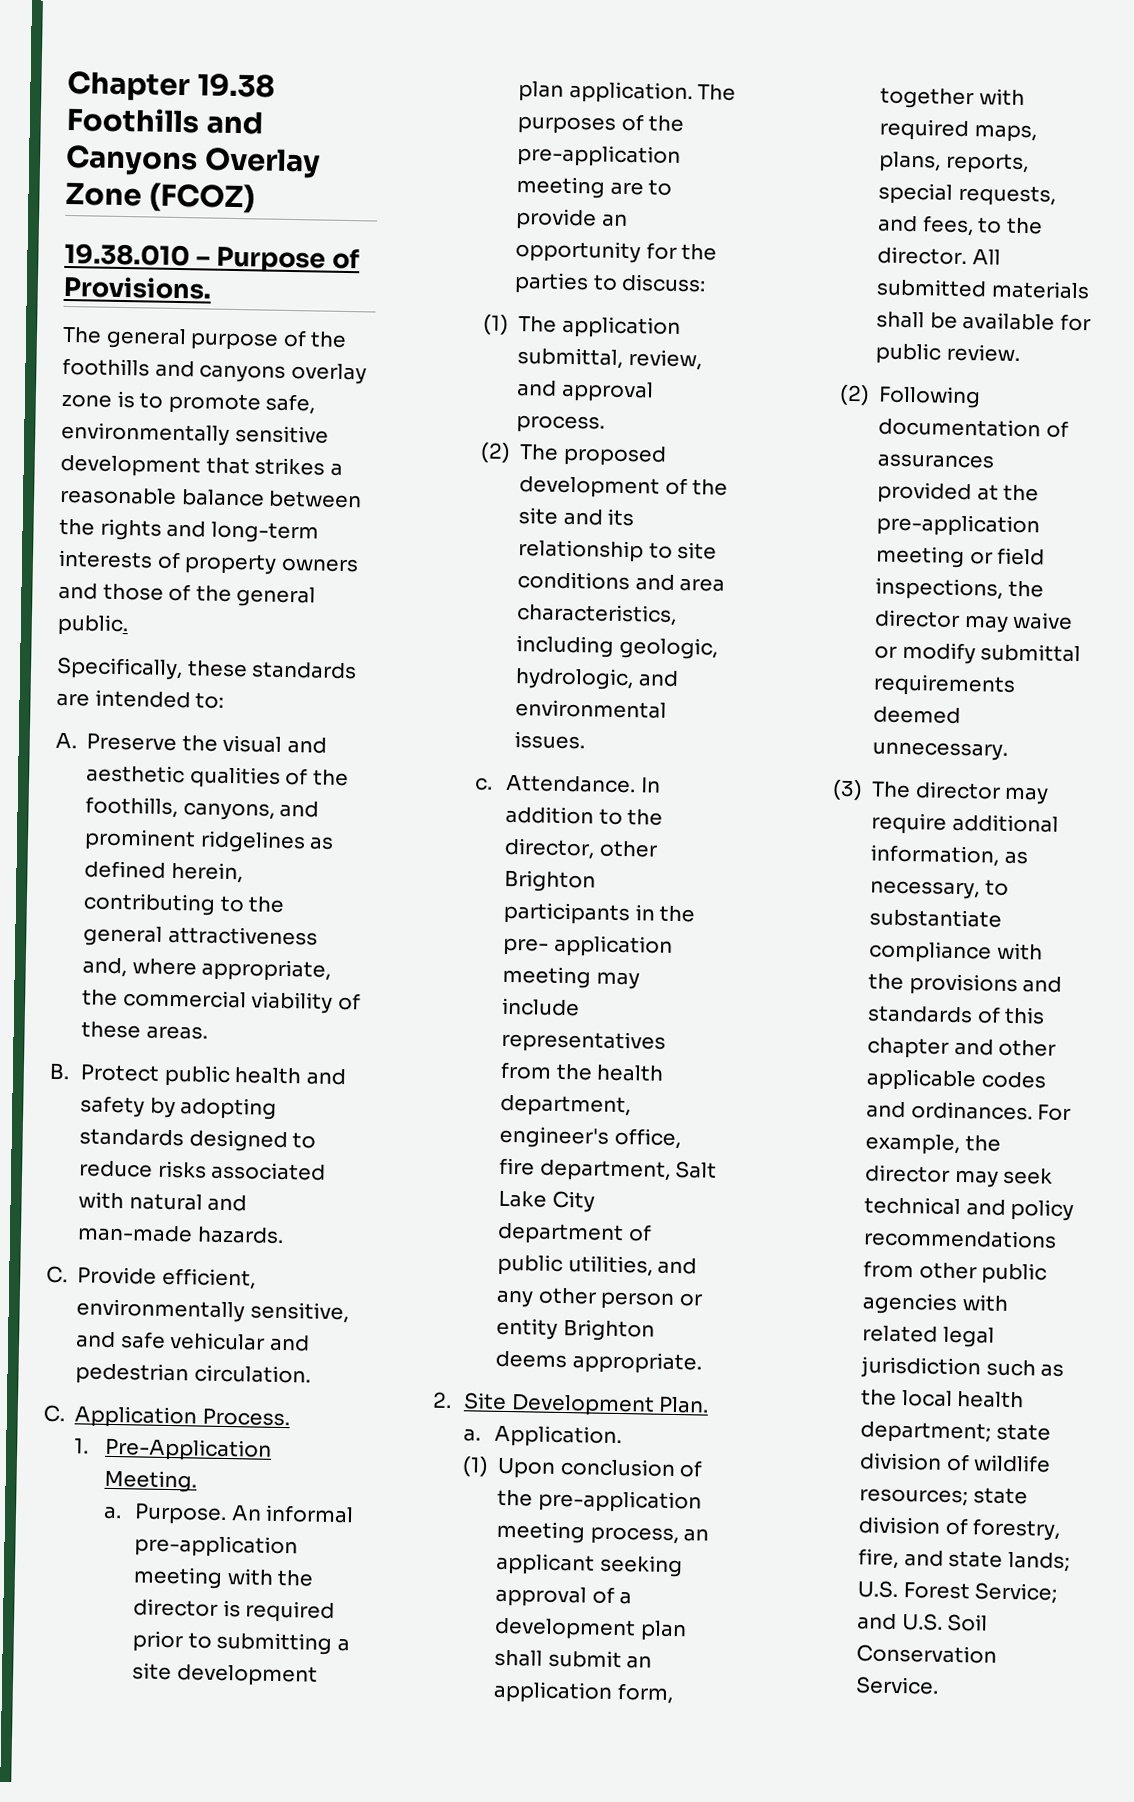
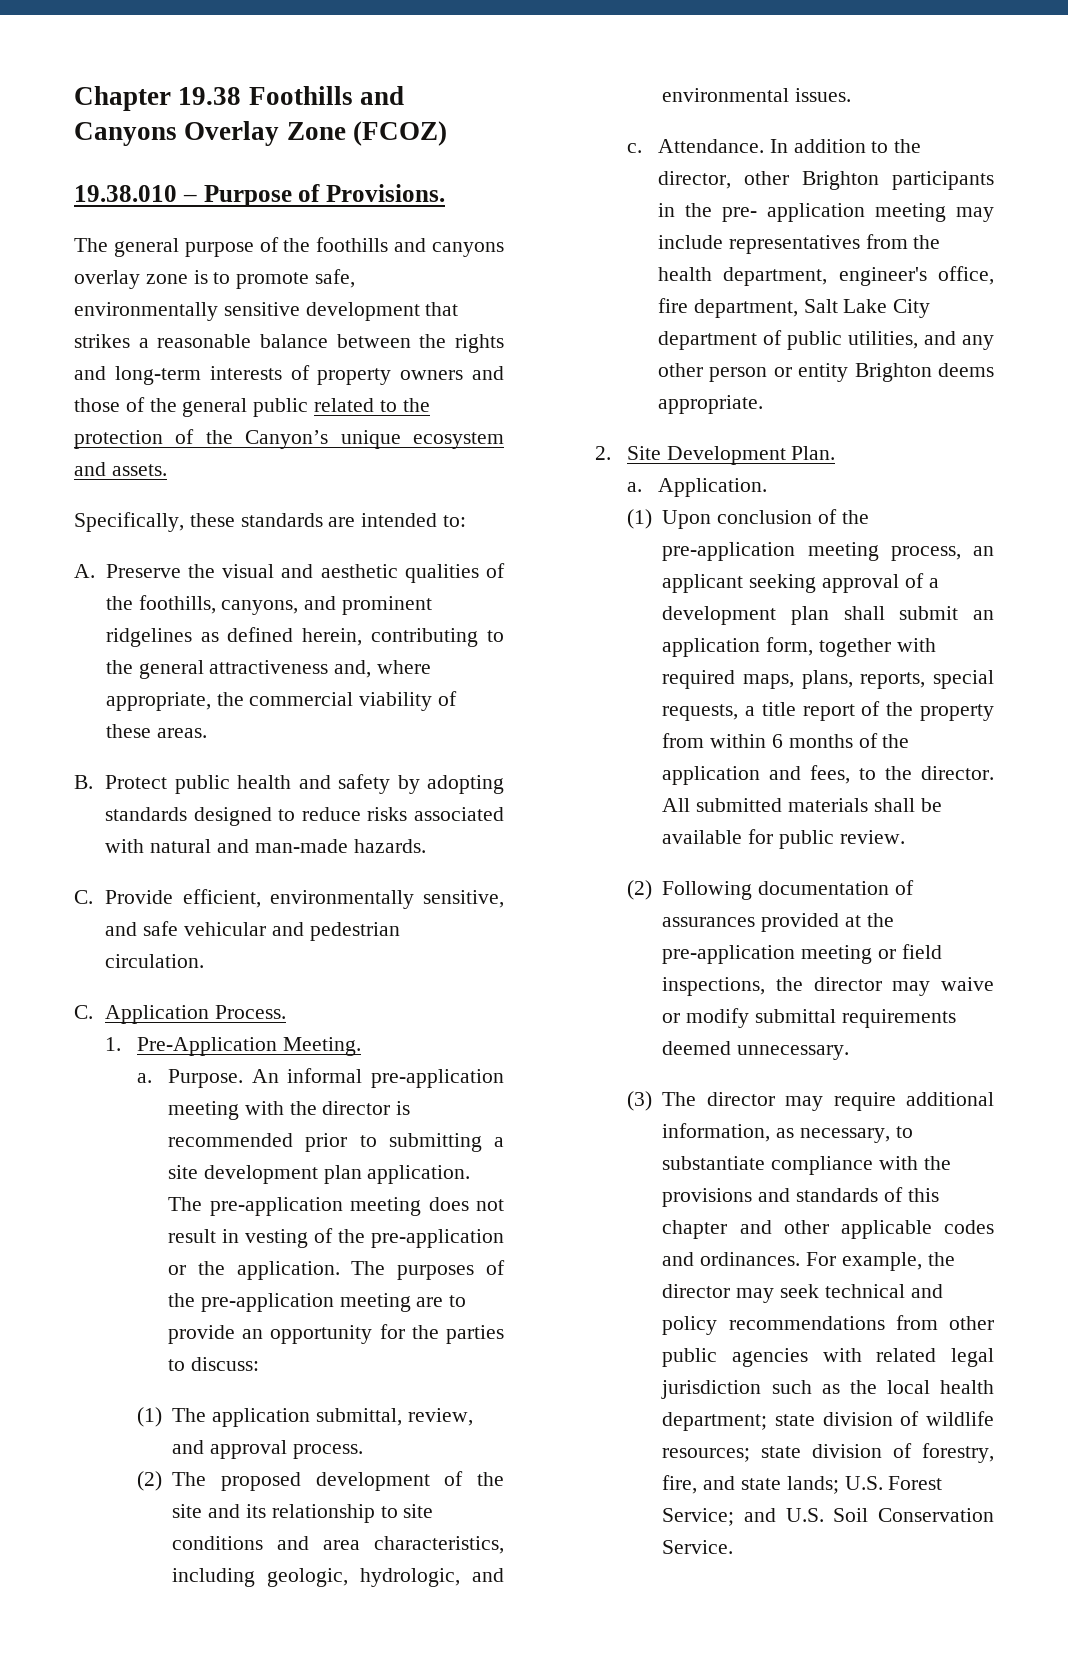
- The general purpose of the foothills and canyons overlay zone is to promote safe, environmentally sensitive development that strikes a reasonable balance between the rights and long-term interests of property owners and those of the general public.
+ The general purpose of the foothills and canyons overlay zone is to promote safe, environmentally sensitive development that strikes a reasonable balance between the rights and long-term interests of property owners and those of the general public related to the protection of the Canyon’s unique ecosystem and assets.
- An informal pre-application meeting with the director is required prior to submitting a site development plan application.
+ An informal pre-application meeting with the director is recommended prior to submitting a site development plan application.
- The purposes of the pre-application meeting are to provide an opportunity for the parties to discuss:
+ The pre-application meeting does not result in vesting of the pre-application or the application. The purposes of the pre-application meeting are to provide an opportunity for the parties to discuss:
- (1) Upon conclusion of the pre-application meeting process, an applicant seeking approval of a development plan shall submit an application form, together with required maps, plans, reports, special requests, and fees, to the director.
+ (1) Upon conclusion of the pre-application meeting process, an applicant seeking approval of a development plan shall submit an application form, together with required maps, plans, reports, special requests, a title report of the property from within 6 months of the application and fees, to the director.

